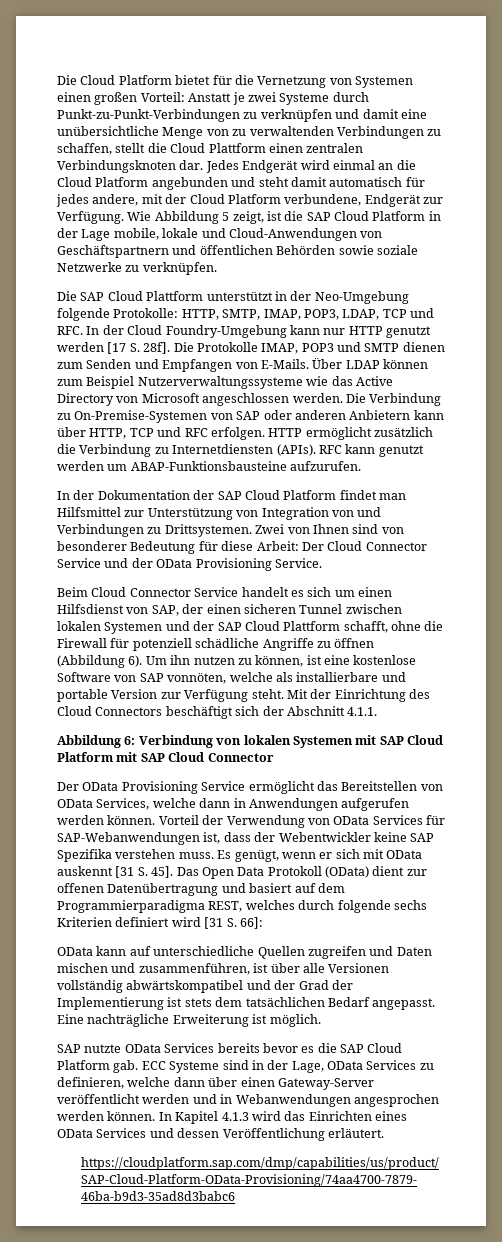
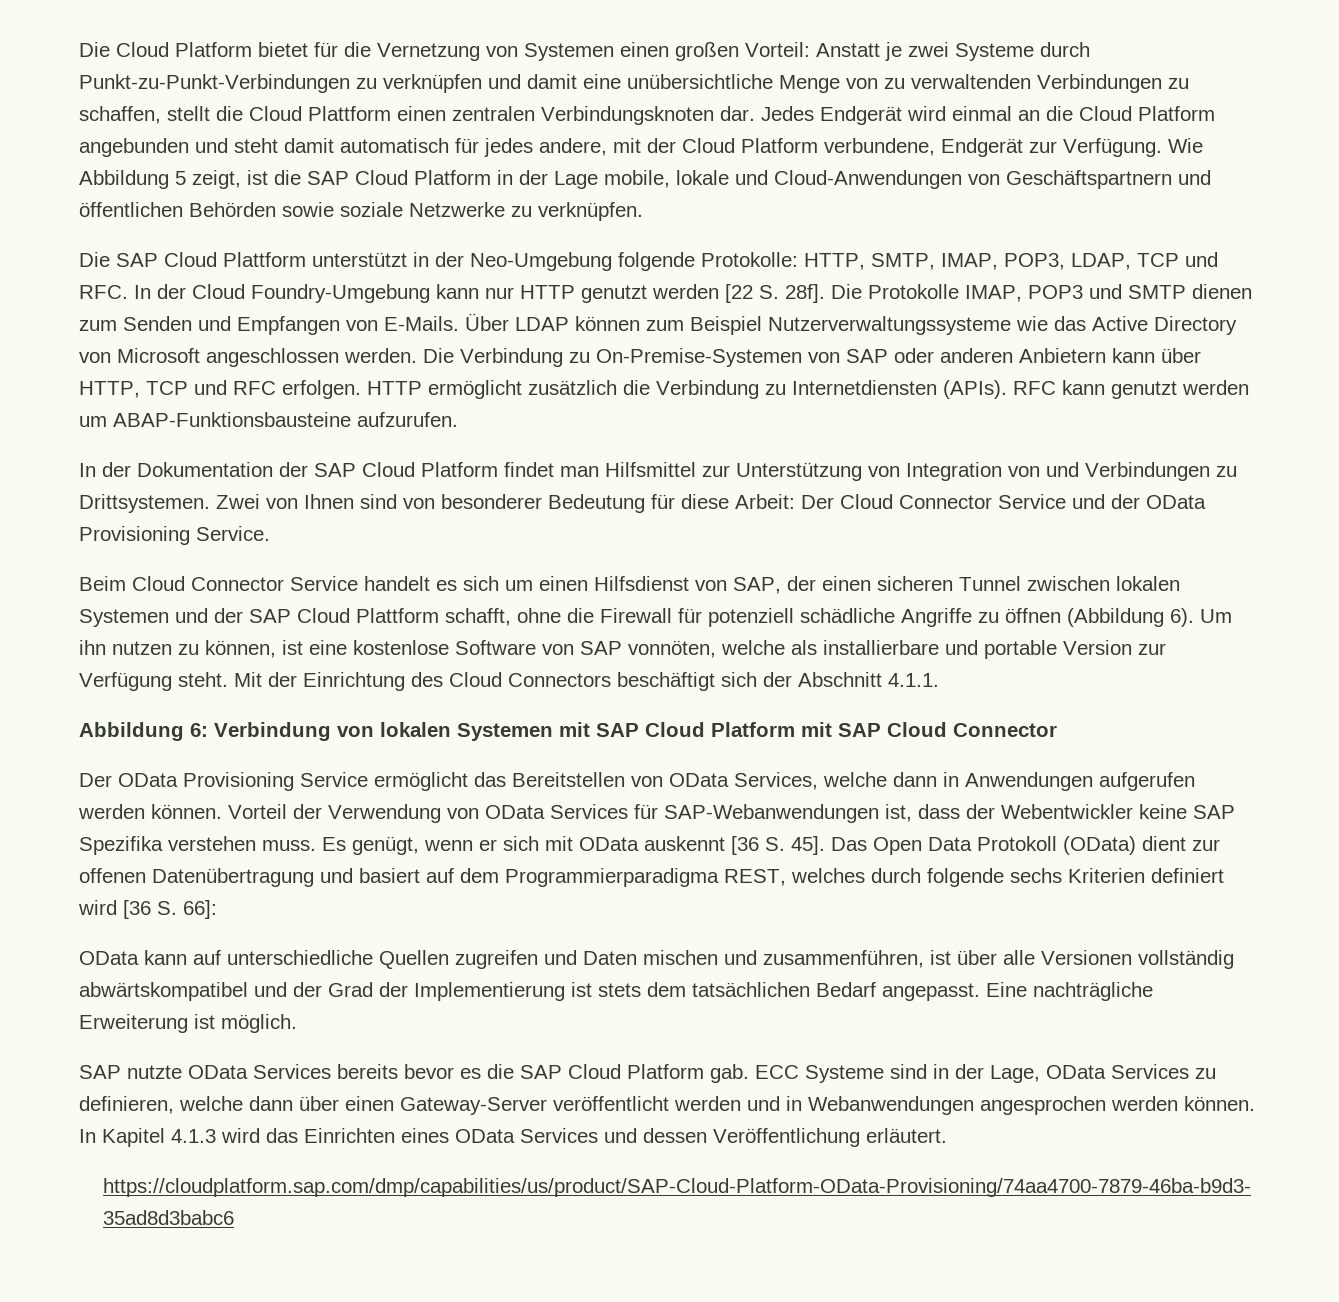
- Die SAP Cloud Plattform unterstützt in der Neo-Umgebung folgende Protokolle: HTTP, SMTP, IMAP, POP3, LDAP, TCP und RFC. In der Cloud Foundry-Umgebung kann nur HTTP genutzt werden [17 S. 28f].
+ Die SAP Cloud Plattform unterstützt in der Neo-Umgebung folgende Protokolle: HTTP, SMTP, IMAP, POP3, LDAP, TCP und RFC. In der Cloud Foundry-Umgebung kann nur HTTP genutzt werden [22 S. 28f].
- Es genügt, wenn er sich mit OData auskennt [31 S. 45].
+ Es genügt, wenn er sich mit OData auskennt [36 S. 45].
- Das Open Data Protokoll (OData) dient zur offenen Datenübertragung und basiert auf dem Programmierparadigma REST, welches durch folgende sechs Kriterien definiert wird [31 S. 66]:
+ Das Open Data Protokoll (OData) dient zur offenen Datenübertragung und basiert auf dem Programmierparadigma REST, welches durch folgende sechs Kriterien definiert wird [36 S. 66]:

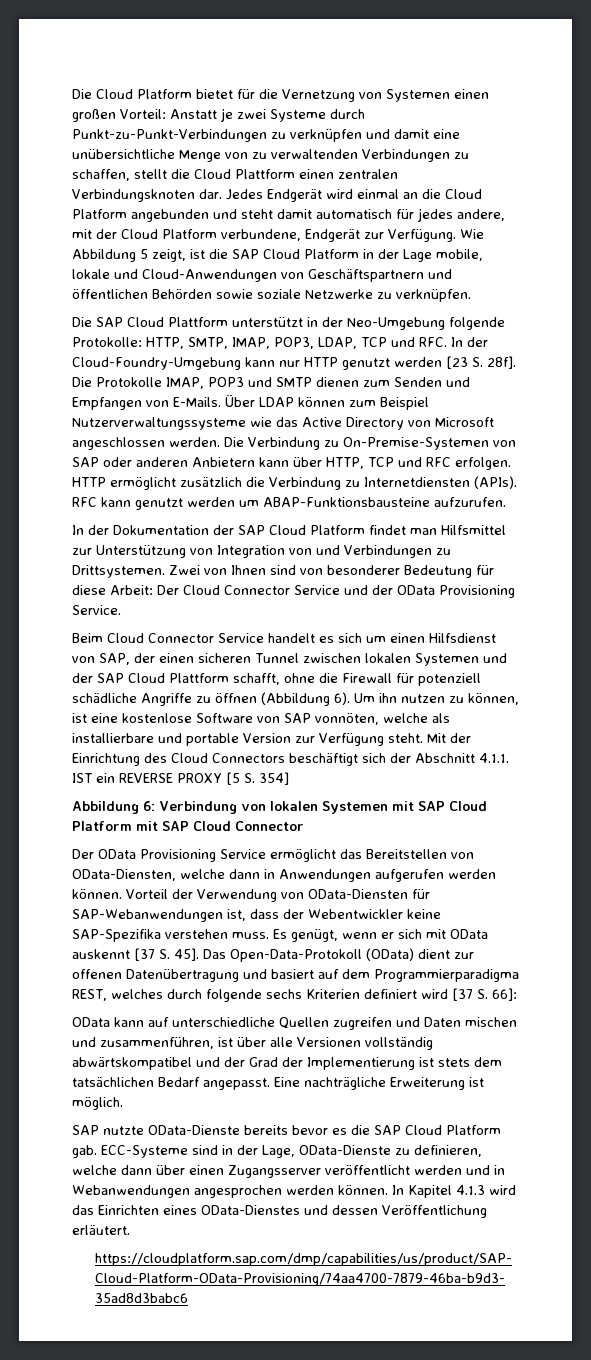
- Die SAP Cloud Plattform unterstützt in der Neo-Umgebung folgende Protokolle: HTTP, SMTP, IMAP, POP3, LDAP, TCP und RFC. In der Cloud Foundry-Umgebung kann nur HTTP genutzt werden [22 S. 28f].
+ Die SAP Cloud Plattform unterstützt in der Neo-Umgebung folgende Protokolle: HTTP, SMTP, IMAP, POP3, LDAP, TCP und RFC. In der Cloud-Foundry-Umgebung kann nur HTTP genutzt werden [23 S. 28f].
- Mit der Einrichtung des Cloud Connectors beschäftigt sich der Abschnitt 4.1.1.
+ Mit der Einrichtung des Cloud Connectors beschäftigt sich der Abschnitt 4.1.1. IST ein REVERSE PROXY [5 S. 354]
- Der OData Provisioning Service ermöglicht das Bereitstellen von OData Services, welche dann in Anwendungen aufgerufen werden können.
+ Der OData Provisioning Service ermöglicht das Bereitstellen von OData-Diensten, welche dann in Anwendungen aufgerufen werden können.
- Vorteil der Verwendung von OData Services für SAP-Webanwendungen ist, dass der Webentwickler keine SAP Spezifika verstehen muss.
+ Vorteil der Verwendung von OData-Diensten für SAP-Webanwendungen ist, dass der Webentwickler keine SAP-Spezifika verstehen muss.
- Es genügt, wenn er sich mit OData auskennt [36 S. 45].
+ Es genügt, wenn er sich mit OData auskennt [37 S. 45].
- Das Open Data Protokoll (OData) dient zur offenen Datenübertragung und basiert auf dem Programmierparadigma REST, welches durch folgende sechs Kriterien definiert wird [36 S. 66]:
+ Das Open-Data-Protokoll (OData) dient zur offenen Datenübertragung und basiert auf dem Programmierparadigma REST, welches durch folgende sechs Kriterien definiert wird [37 S. 66]:
- SAP nutzte OData Services bereits bevor es die SAP Cloud Platform gab.
+ SAP nutzte OData-Dienste bereits bevor es die SAP Cloud Platform gab.
- ECC Systeme sind in der Lage, OData Services zu definieren, welche dann über einen Gateway-Server veröffentlicht werden und in Webanwendungen angesprochen werden können.
+ ECC-Systeme sind in der Lage, OData-Dienste zu definieren, welche dann über einen Zugangsserver veröffentlicht werden und in Webanwendungen angesprochen werden können.
- In Kapitel 4.1.3 wird das Einrichten eines OData Services und dessen Veröffentlichung erläutert.
+ In Kapitel 4.1.3 wird das Einrichten eines OData-Dienstes und dessen Veröffentlichung erläutert.

